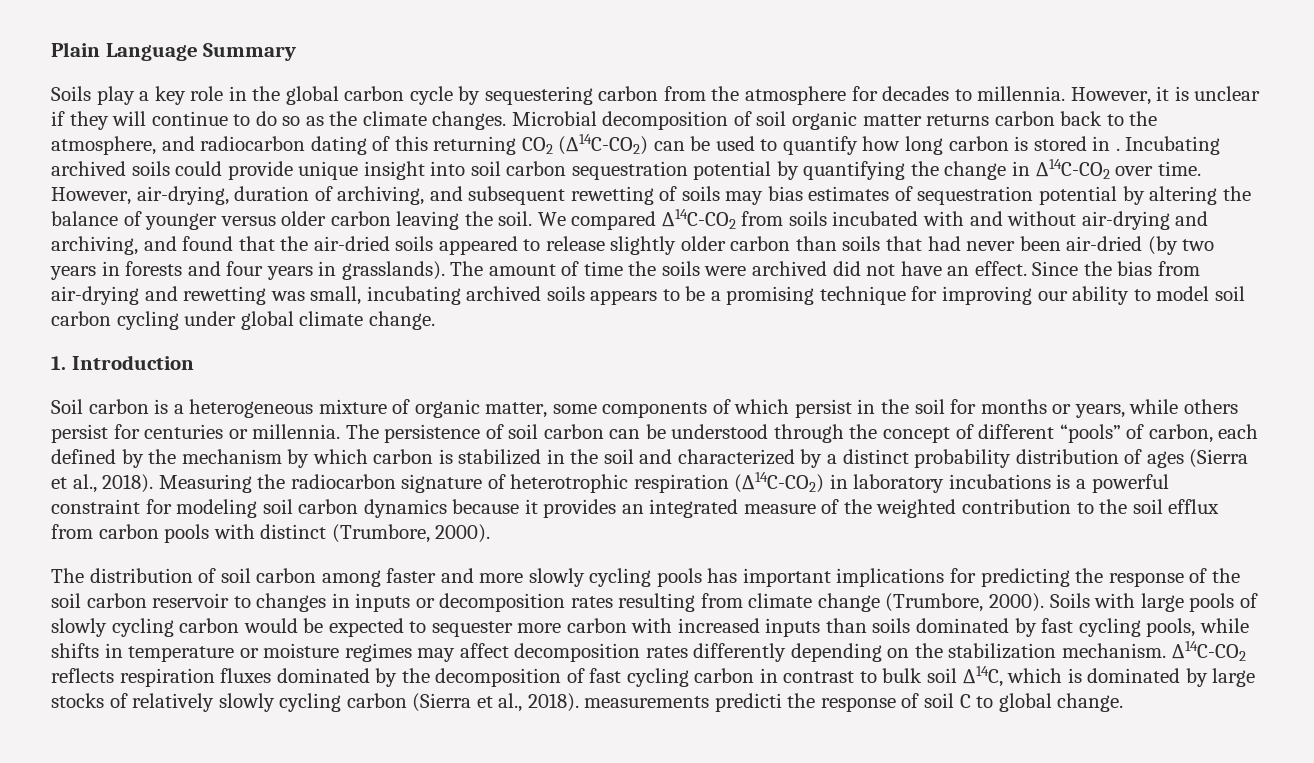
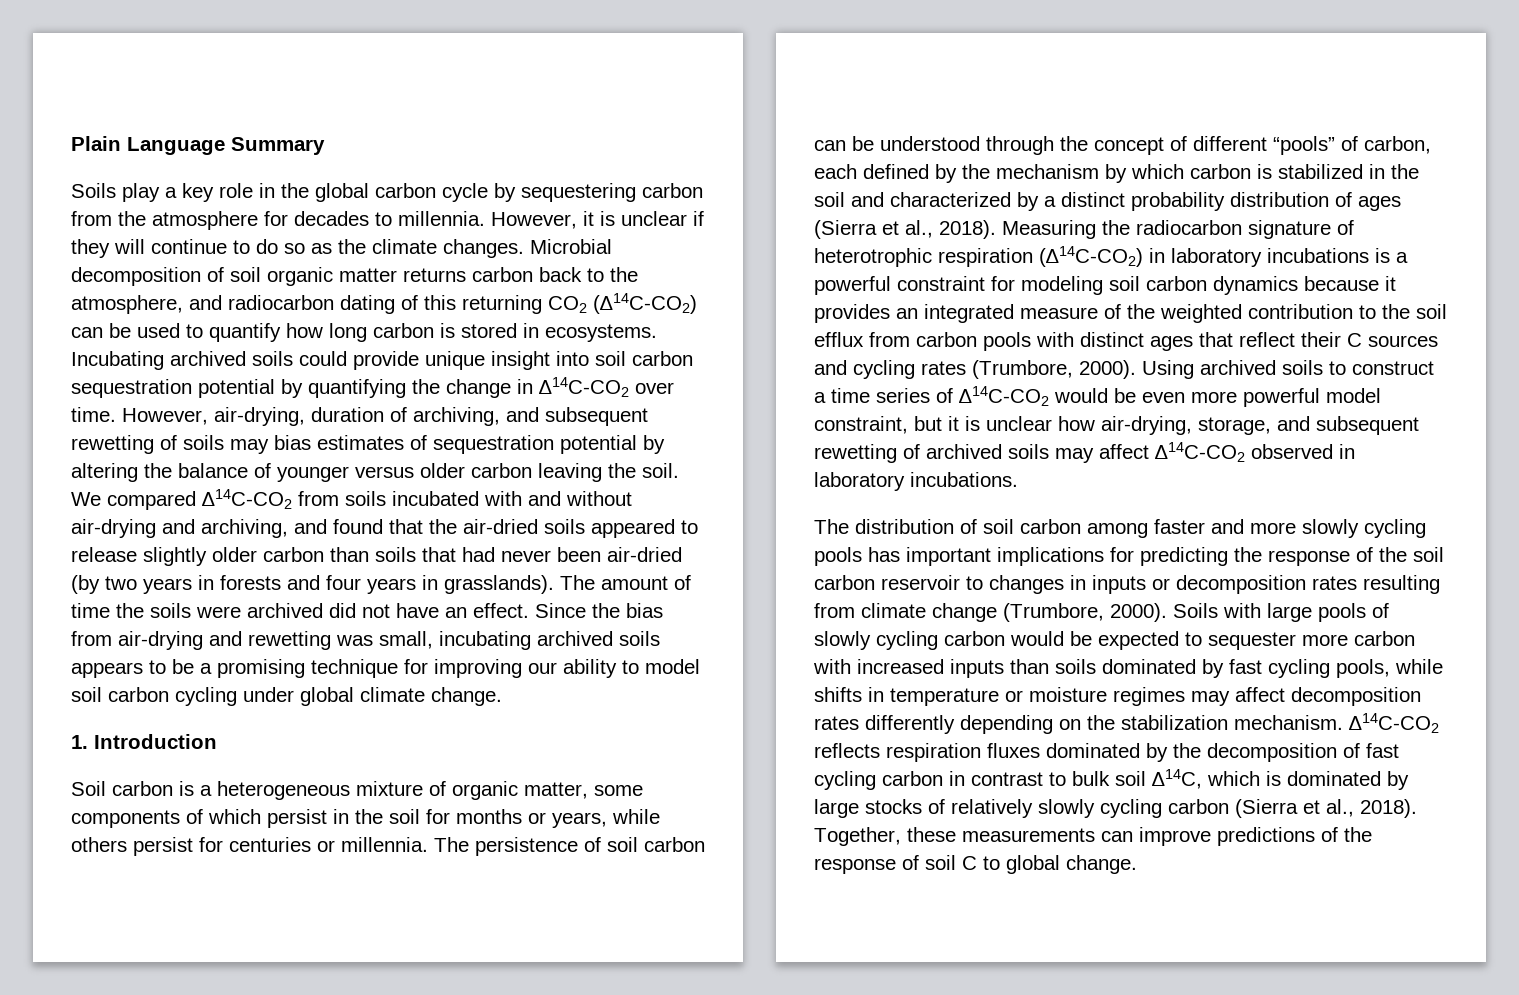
- Microbial decomposition of soil organic matter returns carbon back to the atmosphere, and radiocarbon dating of this returning CO2 (∆14C-CO2) can be used to quantify how long carbon is stored in .
+ Microbial decomposition of soil organic matter returns carbon back to the atmosphere, and radiocarbon dating of this returning CO2 (∆14C-CO2) can be used to quantify how long carbon is stored in ecosystems.
- Measuring the radiocarbon signature of heterotrophic respiration (∆14C-CO2) in laboratory incubations is a powerful constraint for modeling soil carbon dynamics because it provides an integrated measure of the weighted contribution to the soil efflux from carbon pools with distinct (Trumbore, 2000).
+ Measuring the radiocarbon signature of heterotrophic respiration (∆14C-CO2) in laboratory incubations is a powerful constraint for modeling soil carbon dynamics because it provides an integrated measure of the weighted contribution to the soil efflux from carbon pools with distinct ages that reflect their C sources and cycling rates (Trumbore, 2000). Using archived soils to construct a time series of ∆14C-CO2 would be even more powerful model constraint, but it is unclear how air-drying, storage, and subsequent rewetting of archived soils may affect ∆14C-CO2 observed in laboratory incubations.
- ∆14C-CO2 reflects respiration fluxes dominated by the decomposition of fast cycling carbon in contrast to bulk soil ∆14C, which is dominated by large stocks of relatively slowly cycling carbon (Sierra et al., 2018). measurements predicti the response of soil C to global change.
+ ∆14C-CO2 reflects respiration fluxes dominated by the decomposition of fast cycling carbon in contrast to bulk soil ∆14C, which is dominated by large stocks of relatively slowly cycling carbon (Sierra et al., 2018). Together, these measurements can improve predictions of the response of soil C to global change.

